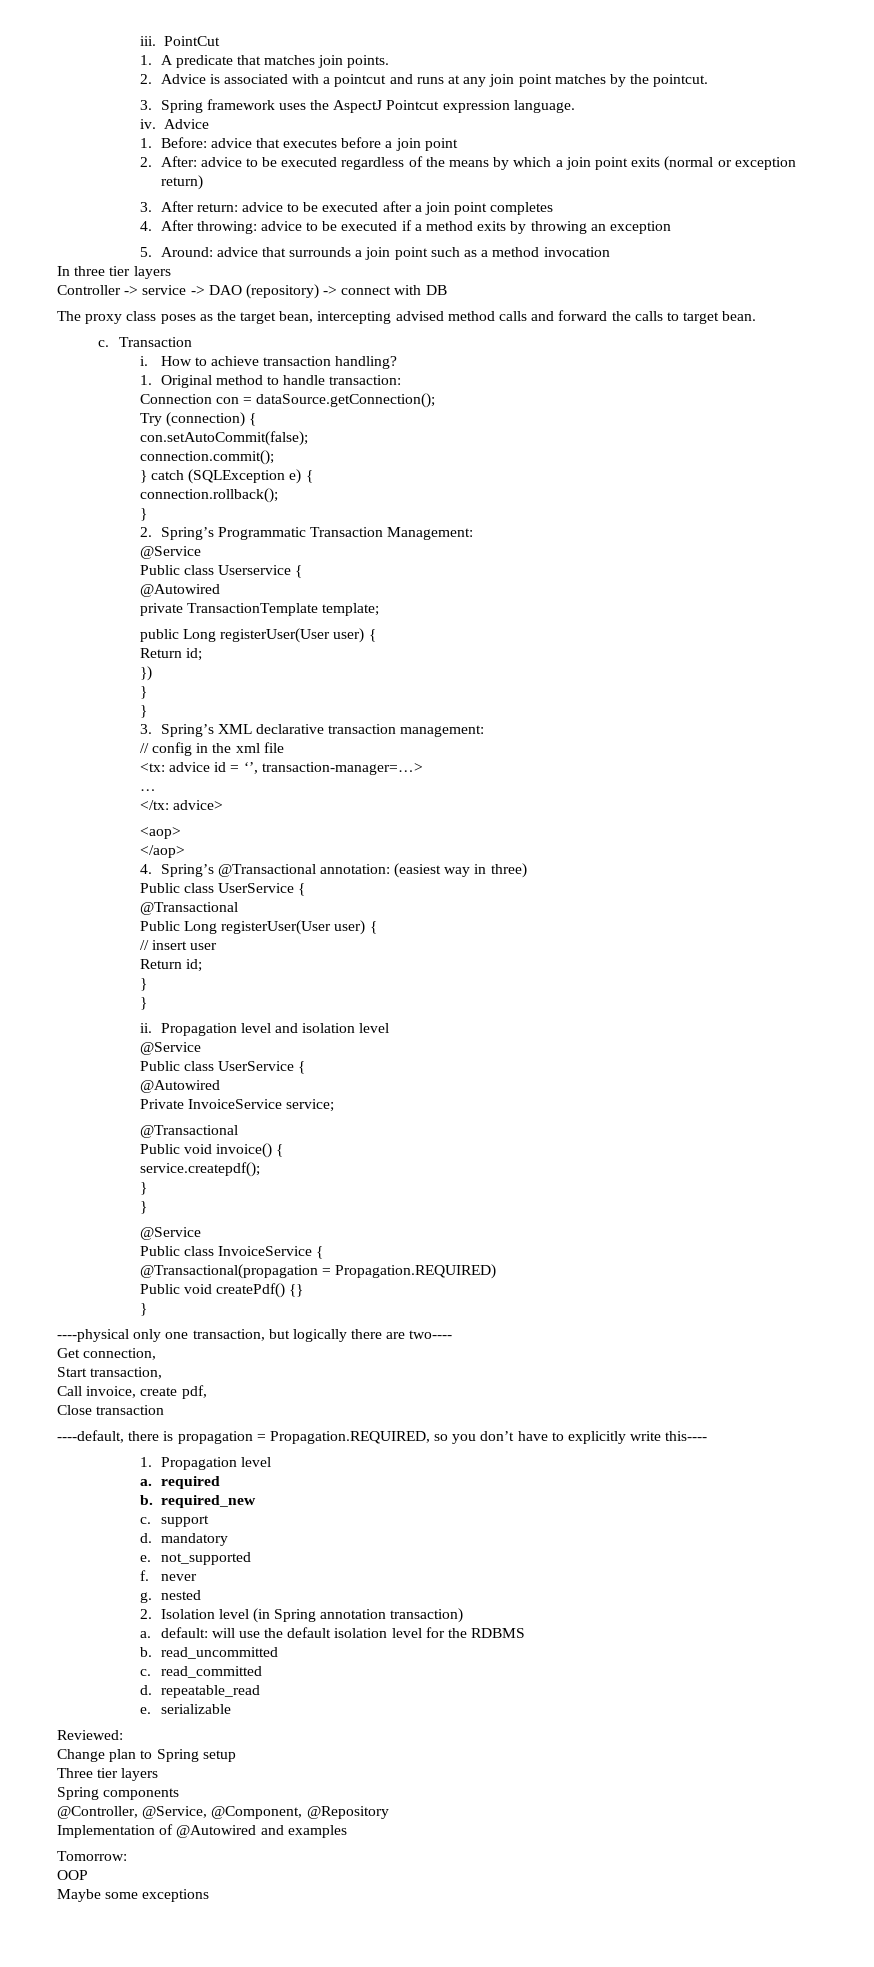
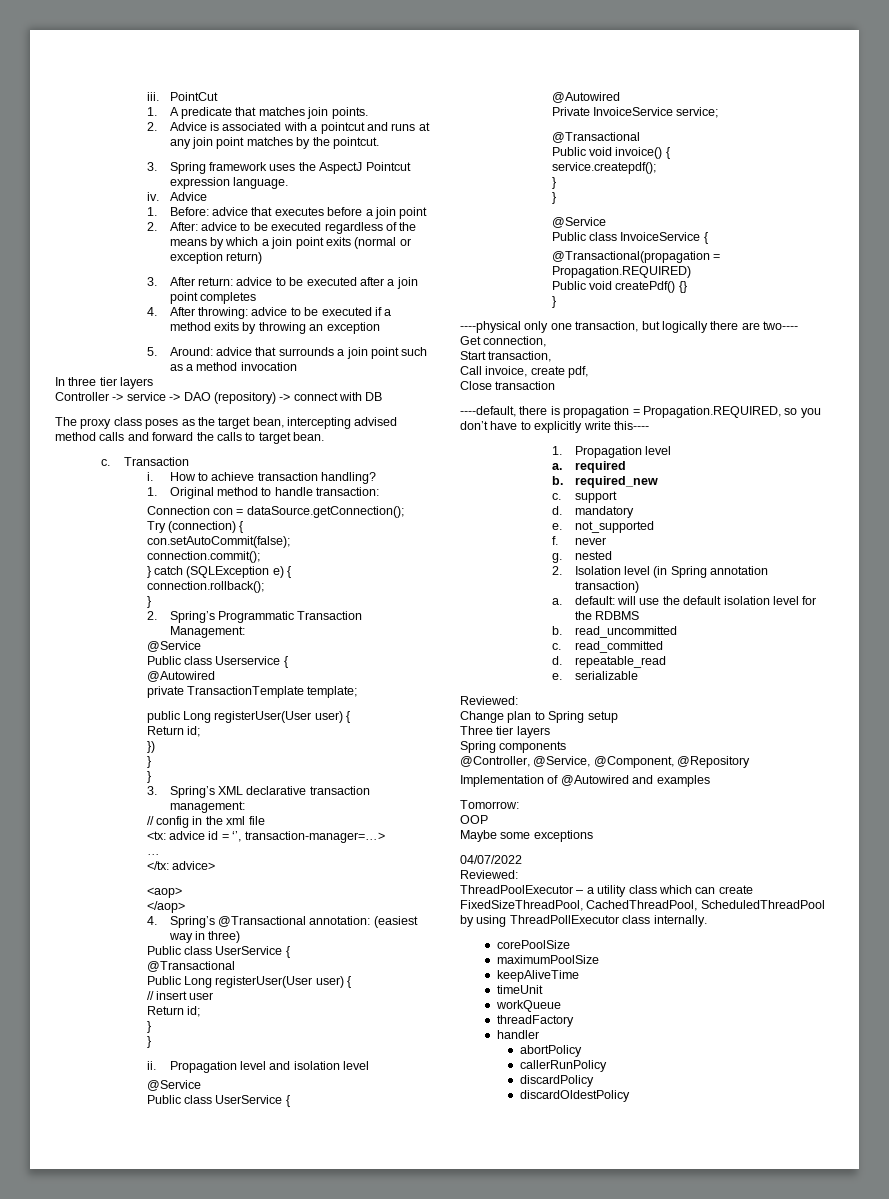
+ 04/07/2022
+ Reviewed:
+ ThreadPoolExecutor – a utility class which can create FixedSizeThreadPool, CachedThreadPool, ScheduledThreadPool by using ThreadPollExecutor class internally.
+ corePoolSize
+ maximumPoolSize
+ keepAliveTime
+ timeUnit
+ workQueue
+ threadFactory
+ handler
+ abortPolicy
+ callerRunPolicy
+ discardPolicy
+ discardOldestPolicy

